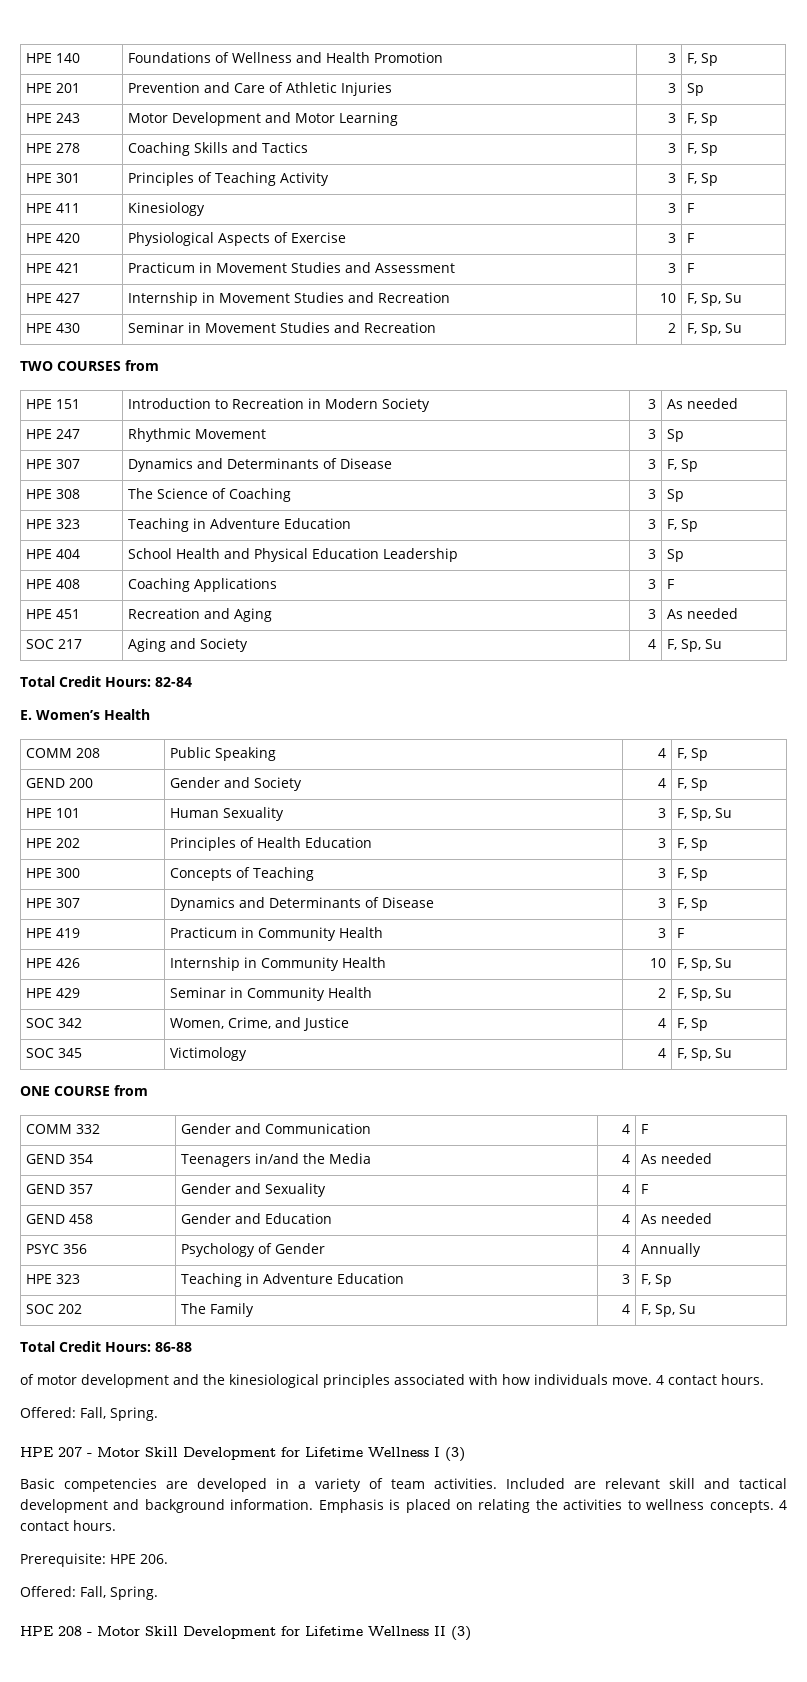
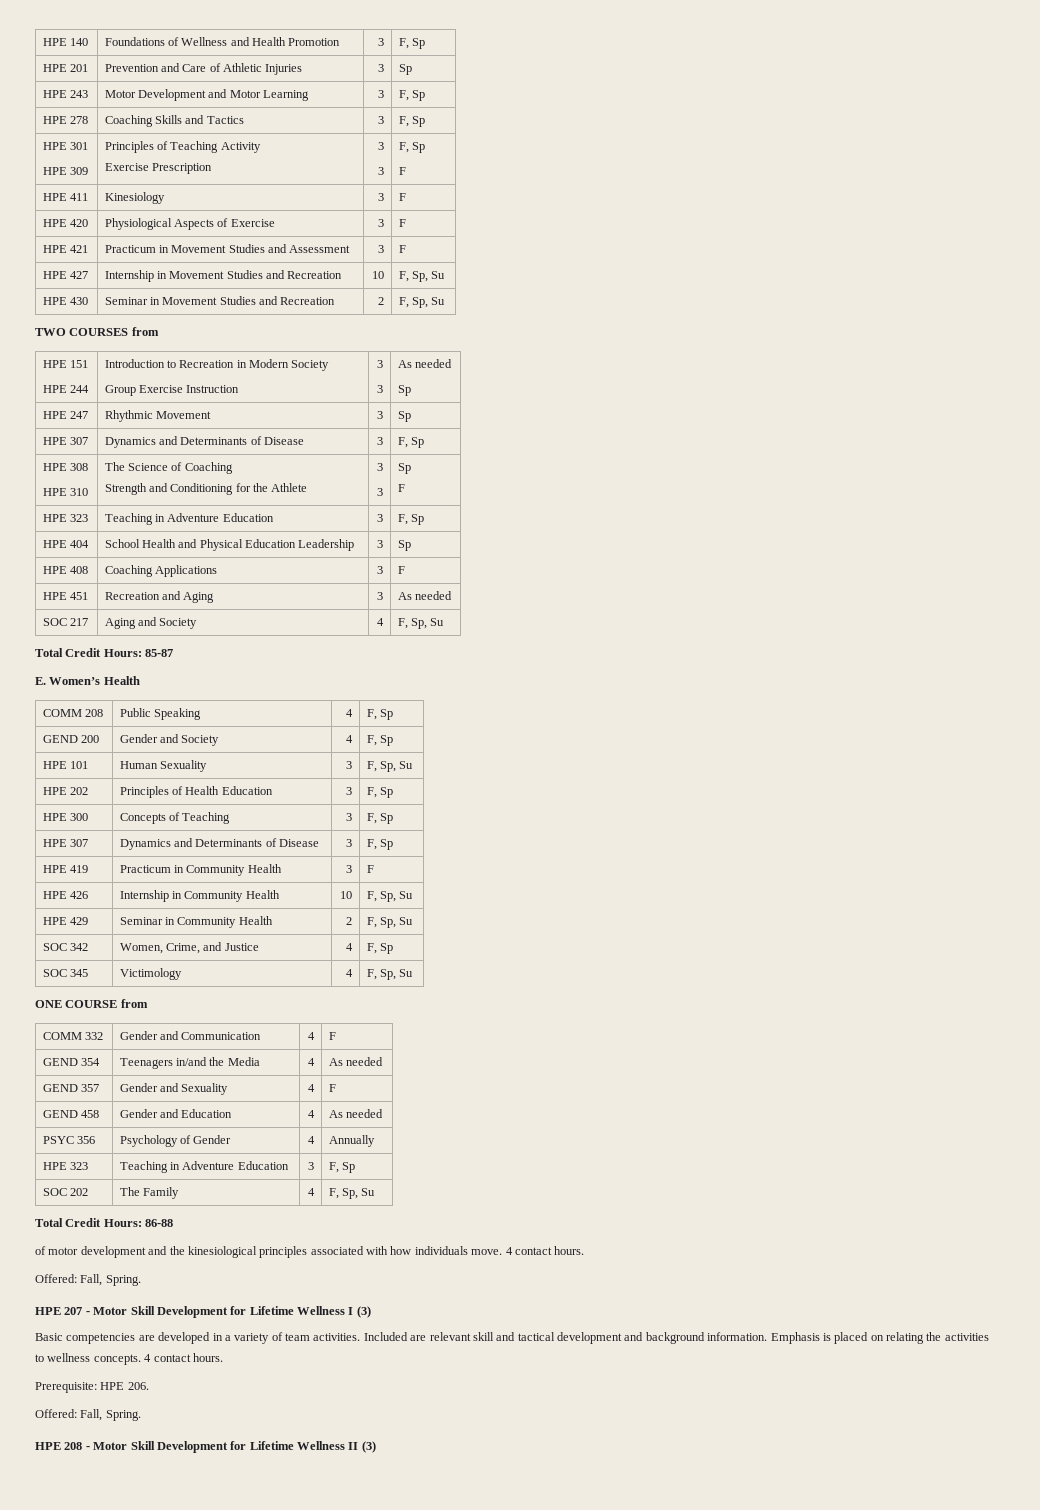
- HPE 301 | Principles of Teaching Activity | 3 | F, Sp
+ HPE 301
+ HPE 309 | Principles of Teaching Activity
+ Exercise Prescription | 3
+ 3 | F, Sp
+ F
- HPE 151 | Introduction to Recreation in Modern Society | 3 | As needed
+ HPE 151
+ HPE 244 | Introduction to Recreation in Modern Society
+ Group Exercise Instruction | 3
+ 3 | As needed
+ Sp
- HPE 308 | The Science of Coaching | 3 | Sp
+ HPE 308
+ HPE 310 | The Science of Coaching
+ Strength and Conditioning for the Athlete | 3
+ 3 | Sp
+ F
- Total Credit Hours: 82-84
+ Total Credit Hours: 85-87

